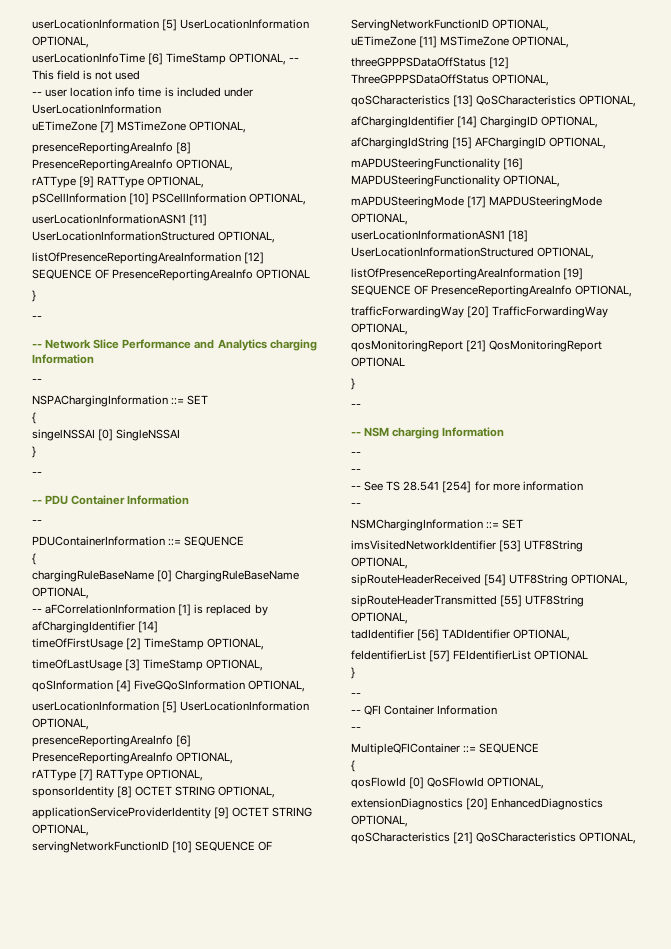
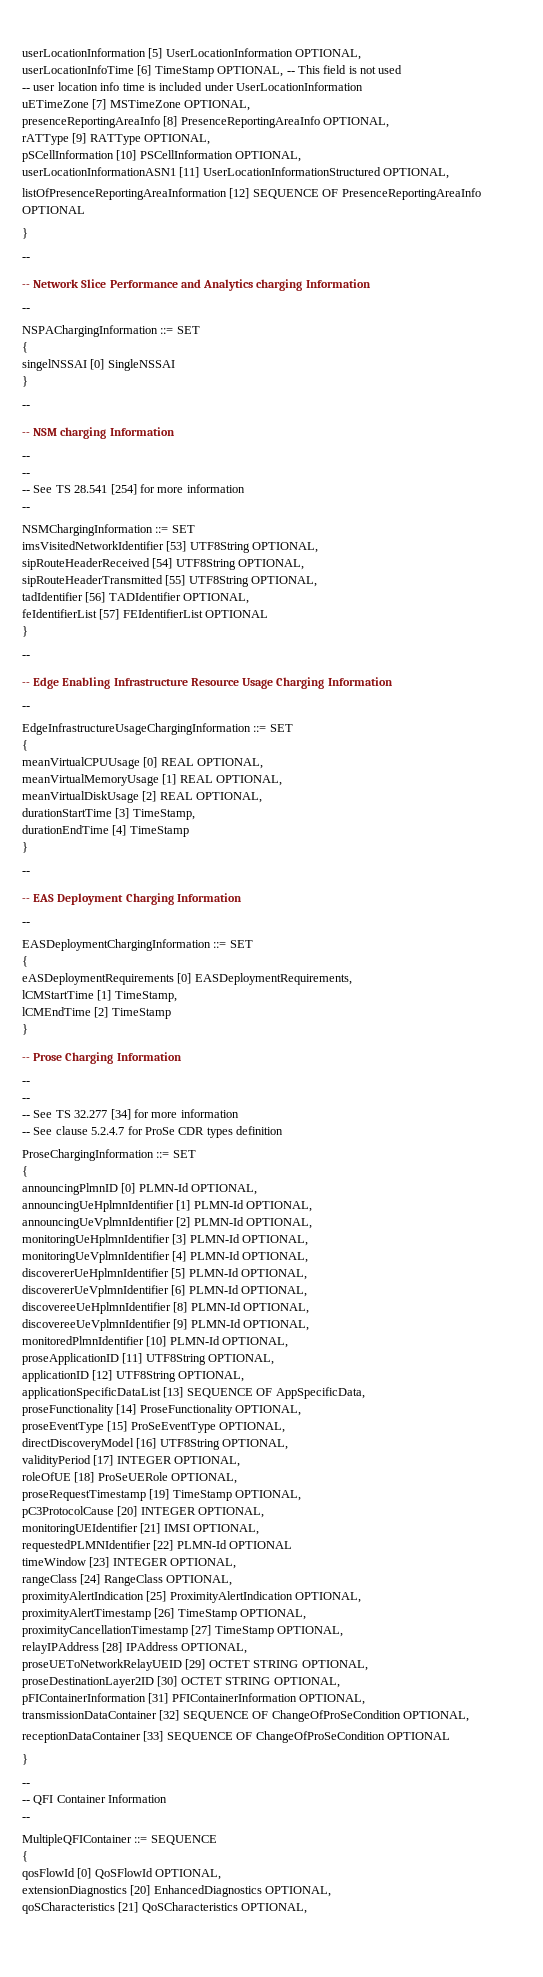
- -- PDU Container Information
- --
- PDUContainerInformation ::= SEQUENCE
- {
- chargingRuleBaseName [0] ChargingRuleBaseName OPTIONAL,
- -- aFCorrelationInformation [1] is replaced by afChargingIdentifier [14]
- timeOfFirstUsage [2] TimeStamp OPTIONAL,
- timeOfLastUsage [3] TimeStamp OPTIONAL,
- qoSInformation [4] FiveGQoSInformation OPTIONAL,
- userLocationInformation [5] UserLocationInformation OPTIONAL,
- presenceReportingAreaInfo [6] PresenceReportingAreaInfo OPTIONAL,
- rATType [7] RATType OPTIONAL,
- sponsorIdentity [8] OCTET STRING OPTIONAL,
- applicationServiceProviderIdentity [9] OCTET STRING OPTIONAL,
- servingNetworkFunctionID [10] SEQUENCE OF ServingNetworkFunctionID OPTIONAL,
- uETimeZone [11] MSTimeZone OPTIONAL,
- threeGPPPSDataOffStatus [12] ThreeGPPPSDataOffStatus OPTIONAL,
- qoSCharacteristics [13] QoSCharacteristics OPTIONAL,
- afChargingIdentifier [14] ChargingID OPTIONAL,
- afChargingIdString [15] AFChargingID OPTIONAL,
- mAPDUSteeringFunctionality [16] MAPDUSteeringFunctionality OPTIONAL,
- mAPDUSteeringMode [17] MAPDUSteeringMode OPTIONAL,
- userLocationInformationASN1 [18] UserLocationInformationStructured OPTIONAL,
- listOfPresenceReportingAreaInformation [19] SEQUENCE OF PresenceReportingAreaInfo OPTIONAL,
- trafficForwardingWay [20] TrafficForwardingWay OPTIONAL,
- qosMonitoringReport [21] QosMonitoringReport OPTIONAL
- }
- --
+ -- Edge Enabling Infrastructure Resource Usage Charging Information
+ --
+ EdgeInfrastructureUsageChargingInformation ::= SET
+ {
+ meanVirtualCPUUsage [0] REAL OPTIONAL,
+ meanVirtualMemoryUsage [1] REAL OPTIONAL,
+ meanVirtualDiskUsage [2] REAL OPTIONAL,
+ durationStartTime [3] TimeStamp,
+ durationEndTime [4] TimeStamp
+ }
+ --
+ -- EAS Deployment Charging Information
+ --
+ EASDeploymentChargingInformation ::= SET
+ {
+ eASDeploymentRequirements [0] EASDeploymentRequirements,
+ lCMStartTime [1] TimeStamp,
+ lCMEndTime [2] TimeStamp
+ }
+ -- Prose Charging Information
+ --
+ --
+ -- See TS 32.277 [34] for more information
+ -- See clause 5.2.4.7 for ProSe CDR types definition
+ ProseChargingInformation ::= SET
+ {
+ announcingPlmnID [0] PLMN-Id OPTIONAL,
+ announcingUeHplmnIdentifier [1] PLMN-Id OPTIONAL,
+ announcingUeVplmnIdentifier [2] PLMN-Id OPTIONAL,
+ monitoringUeHplmnIdentifier [3] PLMN-Id OPTIONAL,
+ monitoringUeVplmnIdentifier [4] PLMN-Id OPTIONAL,
+ discovererUeHplmnIdentifier [5] PLMN-Id OPTIONAL,
+ discovererUeVplmnIdentifier [6] PLMN-Id OPTIONAL,
+ discovereeUeHplmnIdentifier [8] PLMN-Id OPTIONAL,
+ discovereeUeVplmnIdentifier [9] PLMN-Id OPTIONAL,
+ monitoredPlmnIdentifier [10] PLMN-Id OPTIONAL,
+ proseApplicationID [11] UTF8String OPTIONAL,
+ applicationID [12] UTF8String OPTIONAL,
+ applicationSpecificDataList [13] SEQUENCE OF AppSpecificData,
+ proseFunctionality [14] ProseFunctionality OPTIONAL,
+ proseEventType [15] ProSeEventType OPTIONAL,
+ directDiscoveryModel [16] UTF8String OPTIONAL,
+ validityPeriod [17] INTEGER OPTIONAL,
+ roleOfUE [18] ProSeUERole OPTIONAL,
+ proseRequestTimestamp [19] TimeStamp OPTIONAL,
+ pC3ProtocolCause [20] INTEGER OPTIONAL,
+ monitoringUEIdentifier [21] IMSI OPTIONAL,
+ requestedPLMNIdentifier [22] PLMN-Id OPTIONAL
+ timeWindow [23] INTEGER OPTIONAL,
+ rangeClass [24] RangeClass OPTIONAL,
+ proximityAlertIndication [25] ProximityAlertIndication OPTIONAL,
+ proximityAlertTimestamp [26] TimeStamp OPTIONAL,
+ proximityCancellationTimestamp [27] TimeStamp OPTIONAL,
+ relayIPAddress [28] IPAddress OPTIONAL,
+ proseUEToNetworkRelayUEID [29] OCTET STRING OPTIONAL,
+ proseDestinationLayer2ID [30] OCTET STRING OPTIONAL,
+ pFIContainerInformation [31] PFIContainerInformation OPTIONAL,
+ transmissionDataContainer [32] SEQUENCE OF ChangeOfProSeCondition OPTIONAL,
+ receptionDataContainer [33] SEQUENCE OF ChangeOfProSeCondition OPTIONAL
+ }
+ --

